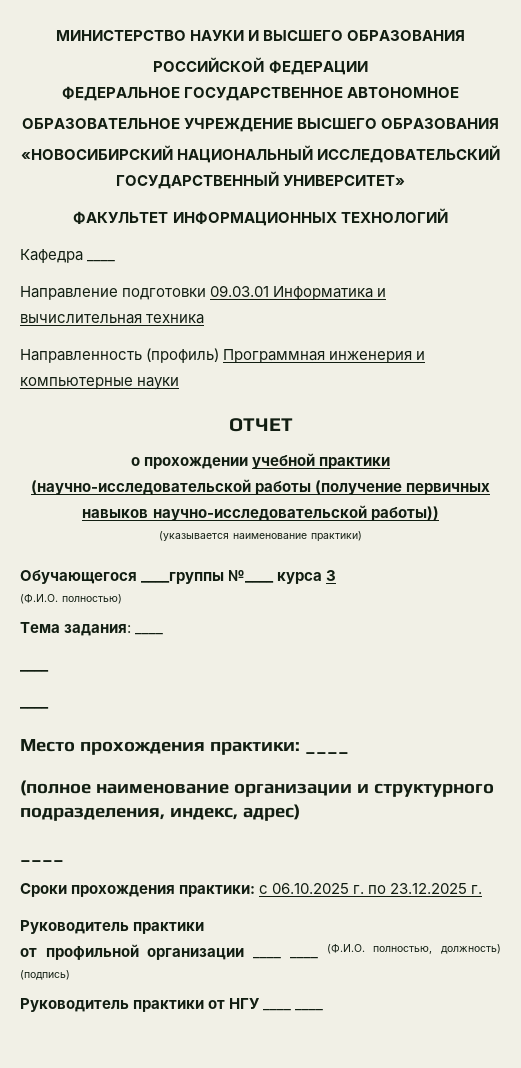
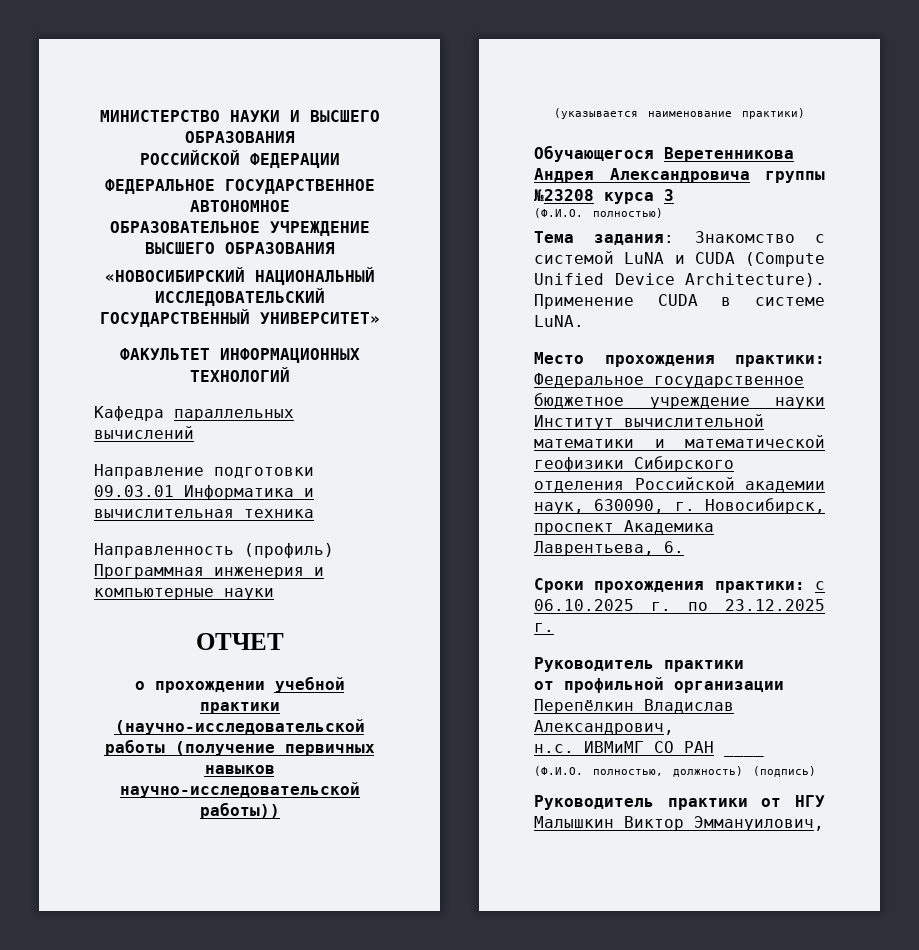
- Кафедра ____
+ Кафедра параллельных вычислений
- Обучающегося ____группы №____ курса 3
+ Обучающегося Веретенникова Андрея Александровича группы №23208 курса 3
- Тема задания: ____
- ____
- ____
- Место прохождения практики: ____
- (полное наименование организации и структурного подразделения, индекс, адрес)
- ____
+ Тема задания: Знакомство с системой LuNA и CUDA (Compute Unified Device Architecture). Применение CUDA в системе LuNA.
+ Место прохождения практики: Федеральное государственное бюджетное учреждение науки Институт вычислительной математики и математической геофизики Сибирского отделения Российской академии наук, 630090, г. Новосибирск, проспект Академика Лаврентьева, 6.
- от профильной организации ____ ____ (Ф.И.О. полностью, должность) (подпись)
+ от профильной организации Перепёлкин Владислав Александрович,
+ н.с. ИВМиМГ СО РАН ____
+ (Ф.И.О. полностью, должность) (подпись)
- Руководитель практики от НГУ ____ ____
+ Руководитель практики от НГУ Малышкин Виктор Эммануилович,

